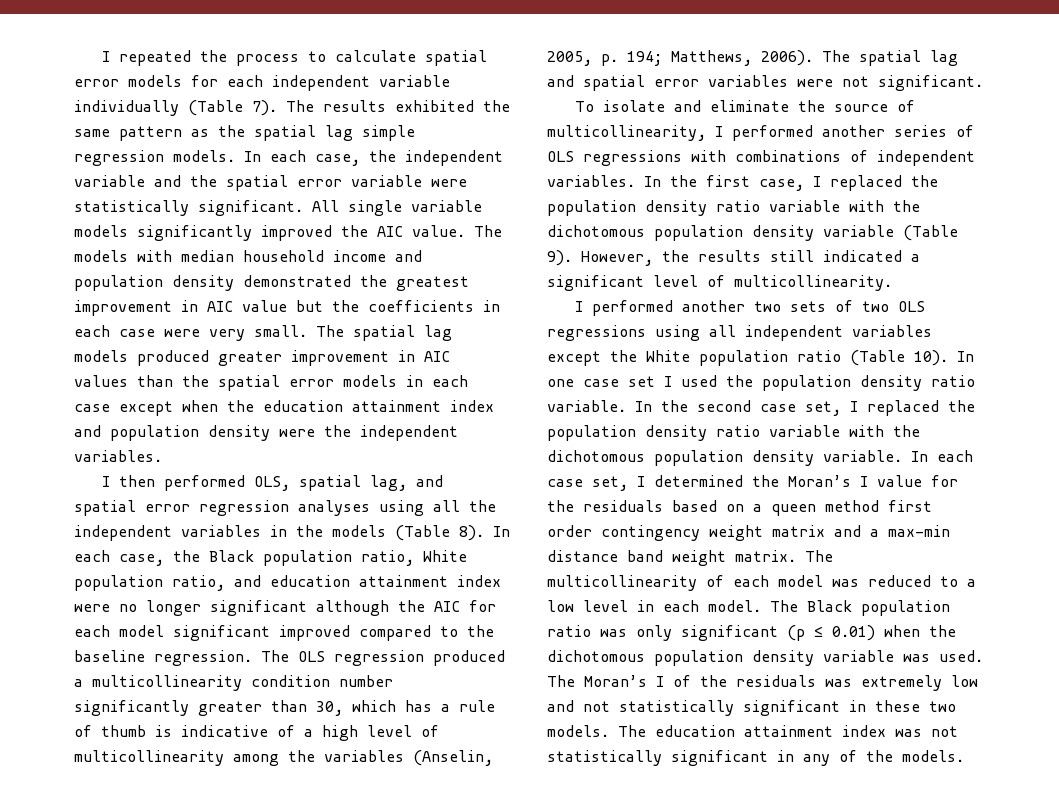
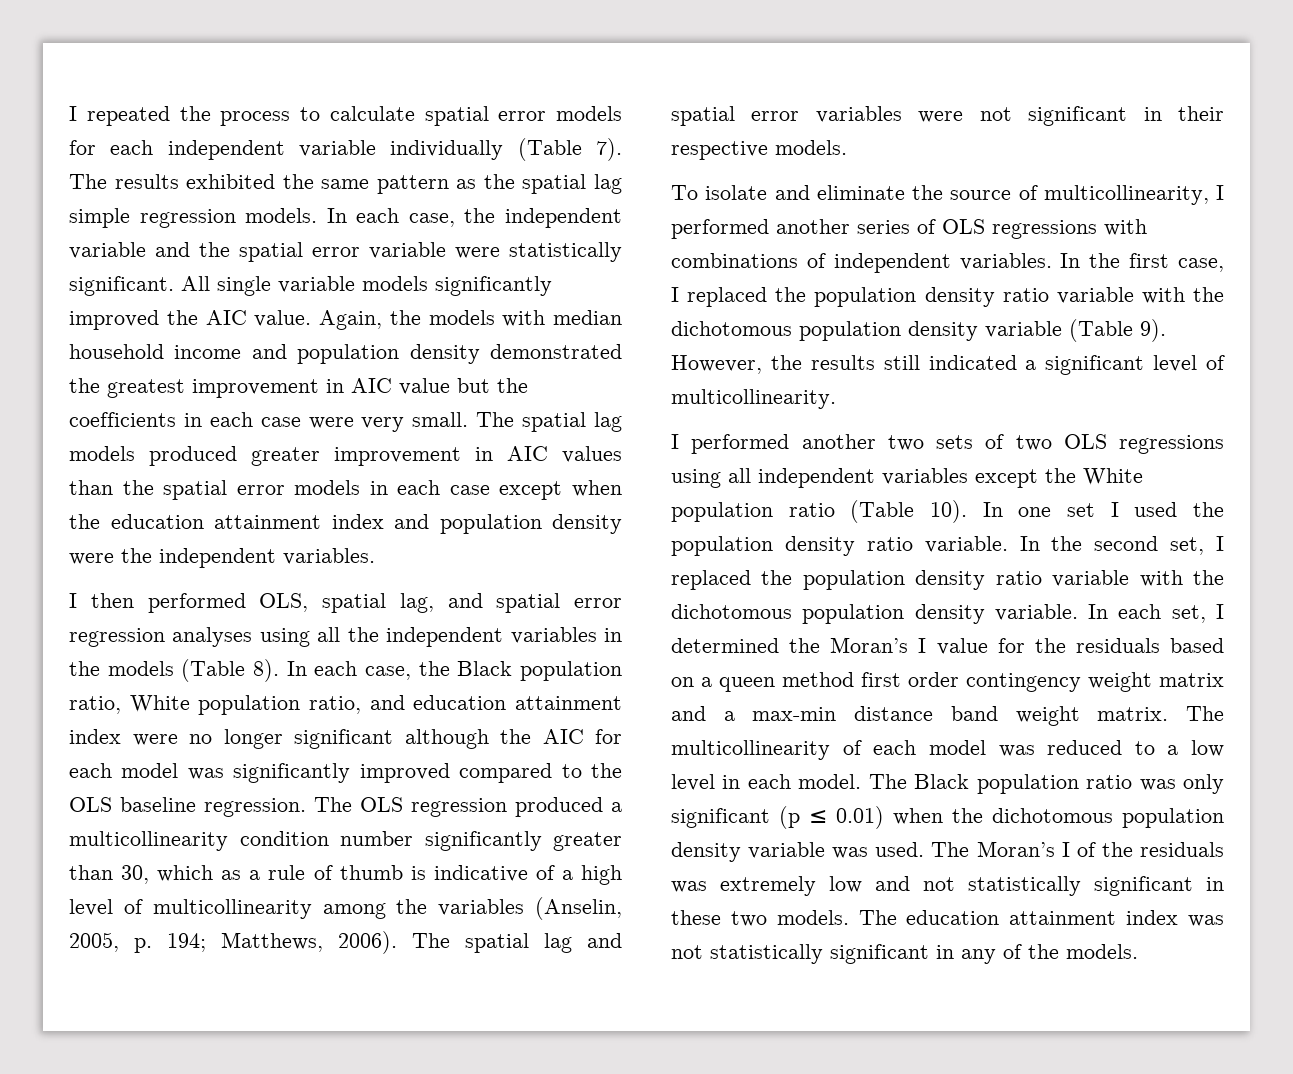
- The models with median household income and population density demonstrated the greatest improvement in AIC value but the coefficients in each case were very small.
+ Again, the models with median household income and population density demonstrated the greatest improvement in AIC value but the coefficients in each case were very small.
- In each case, the Black population ratio, White population ratio, and education attainment index were no longer significant although the AIC for each model significant improved compared to the baseline regression.
+ In each case, the Black population ratio, White population ratio, and education attainment index were no longer significant although the AIC for each model was significantly improved compared to the OLS baseline regression.
- The OLS regression produced a multicollinearity condition number significantly greater than 30, which has a rule of thumb is indicative of a high level of multicollinearity among the variables (Anselin, 2005, p. 194; Matthews, 2006).
+ The OLS regression produced a multicollinearity condition number significantly greater than 30, which as a rule of thumb is indicative of a high level of multicollinearity among the variables (Anselin, 2005, p. 194; Matthews, 2006).
- The spatial lag and spatial error variables were not significant.
+ The spatial lag and spatial error variables were not significant in their respective models.
- In one case set I used the population density ratio variable.
+ In one set I used the population density ratio variable.
- In the second case set, I replaced the population density ratio variable with the dichotomous population density variable.
+ In the second set, I replaced the population density ratio variable with the dichotomous population density variable.
- In each case set, I determined the Moran’s I value for the residuals based on a queen method first order contingency weight matrix and a max-min distance band weight matrix.
+ In each set, I determined the Moran’s I value for the residuals based on a queen method first order contingency weight matrix and a max-min distance band weight matrix.

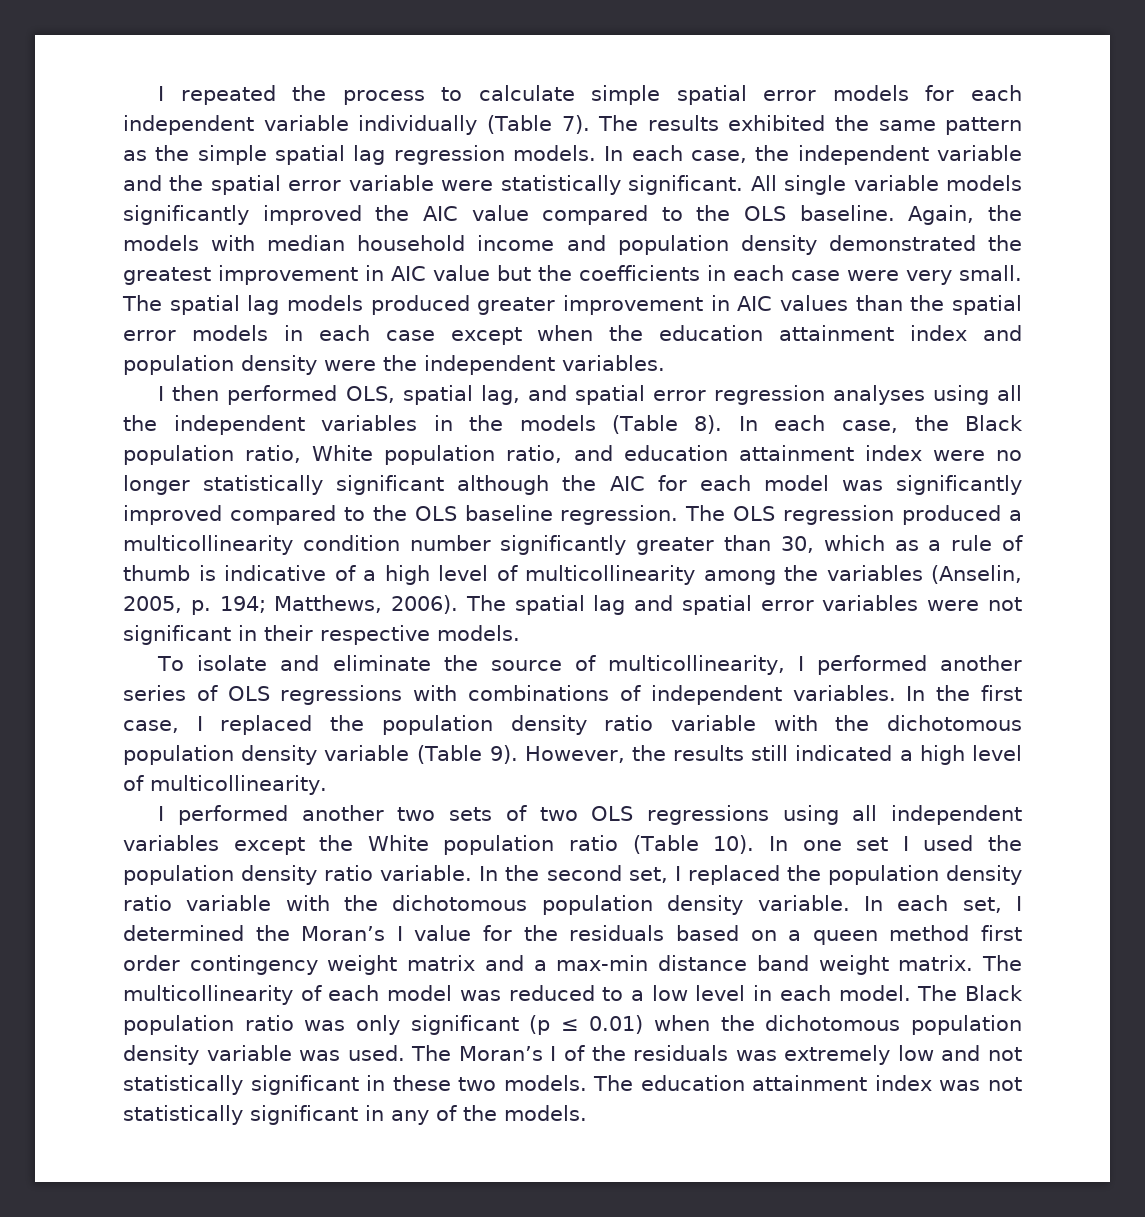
- I repeated the process to calculate spatial error models for each independent variable individually (Table 7).
+ I repeated the process to calculate simple spatial error models for each independent variable individually (Table 7).
- The results exhibited the same pattern as the spatial lag simple regression models.
+ The results exhibited the same pattern as the simple spatial lag regression models.
- All single variable models significantly improved the AIC value.
+ All single variable models significantly improved the AIC value compared to the OLS baseline.
- In each case, the Black population ratio, White population ratio, and education attainment index were no longer significant although the AIC for each model was significantly improved compared to the OLS baseline regression.
+ In each case, the Black population ratio, White population ratio, and education attainment index were no longer statistically significant although the AIC for each model was significantly improved compared to the OLS baseline regression.
- However, the results still indicated a significant level of multicollinearity.
+ However, the results still indicated a high level of multicollinearity.

